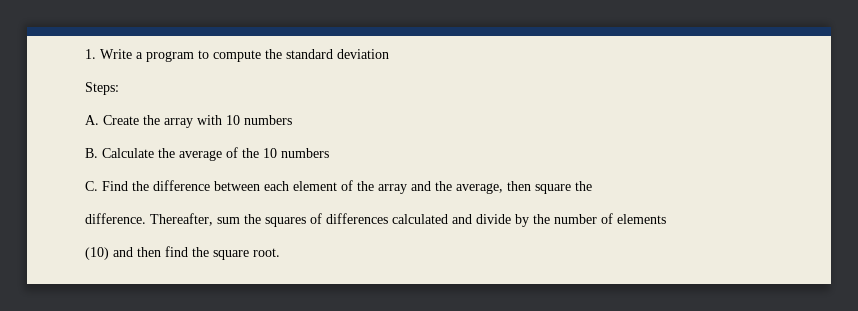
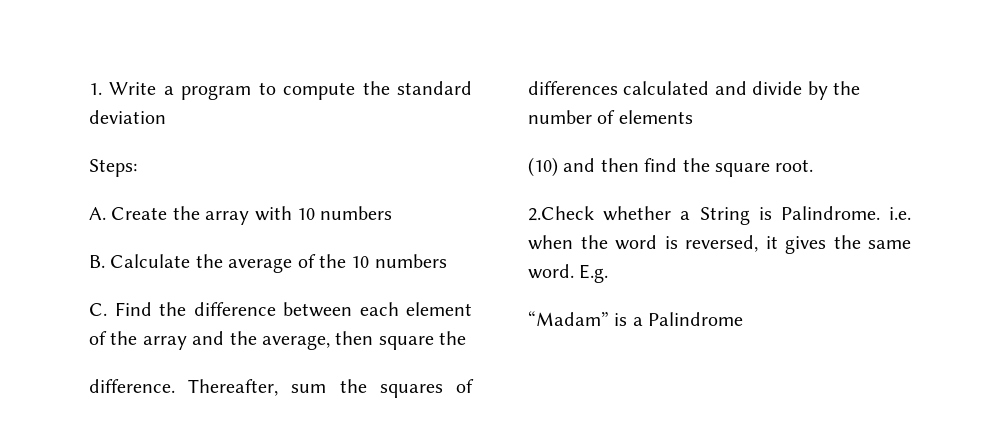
+ 2.Check whether a String is Palindrome. i.e. when the word is reversed, it gives the same word. E.g.
+ “Madam” is a Palindrome

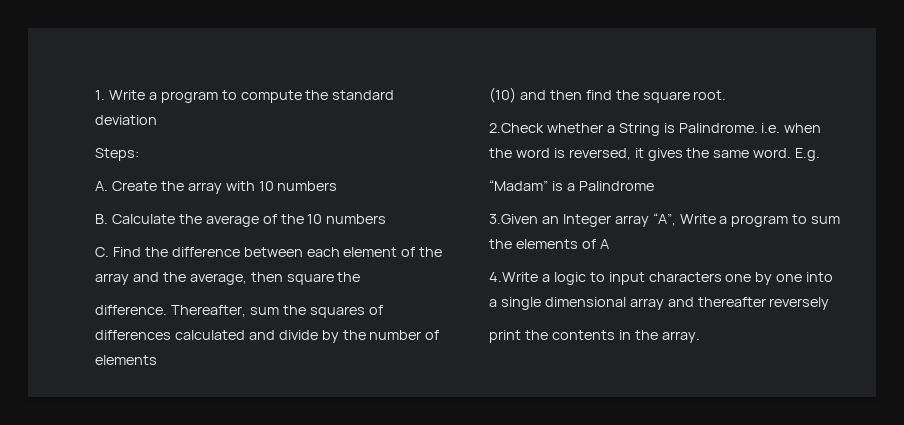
+ 3.Given an Integer array “A”, Write a program to sum the elements of A
+ 4.Write a logic to input characters one by one into a single dimensional array and thereafter reversely
+ print the contents in the array.

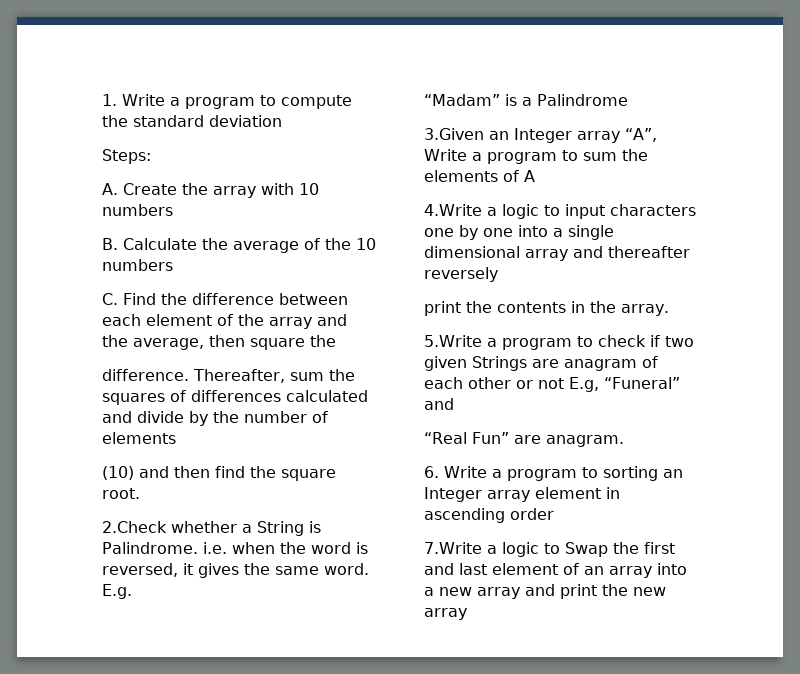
+ 5.Write a program to check if two given Strings are anagram of each other or not E.g, “Funeral” and
+ “Real Fun” are anagram.
+ 6. Write a program to sorting an Integer array element in ascending order
+ 7.Write a logic to Swap the first and last element of an array into a new array and print the new array

